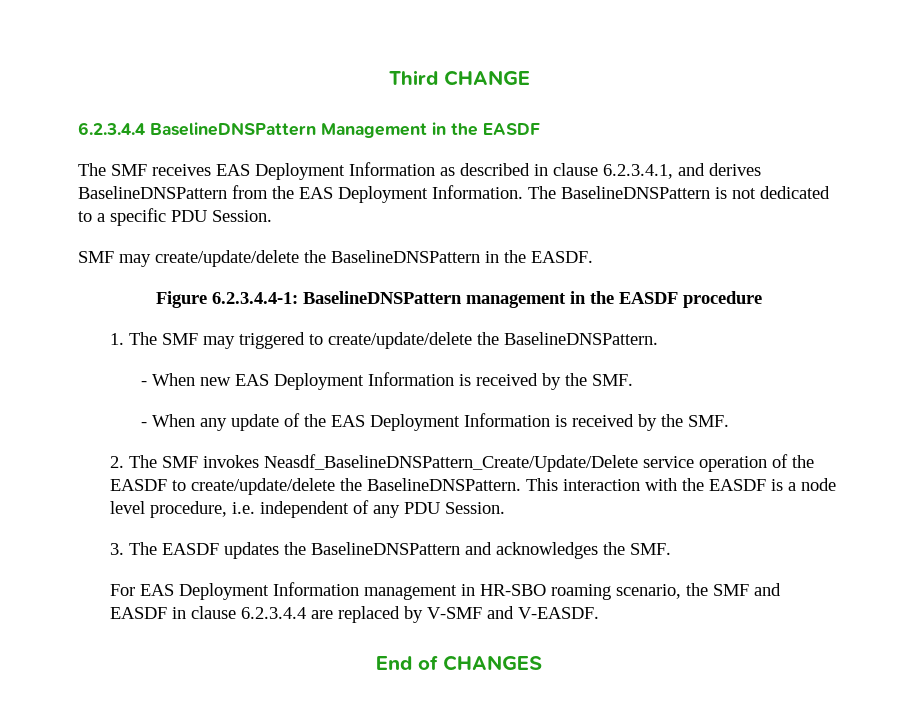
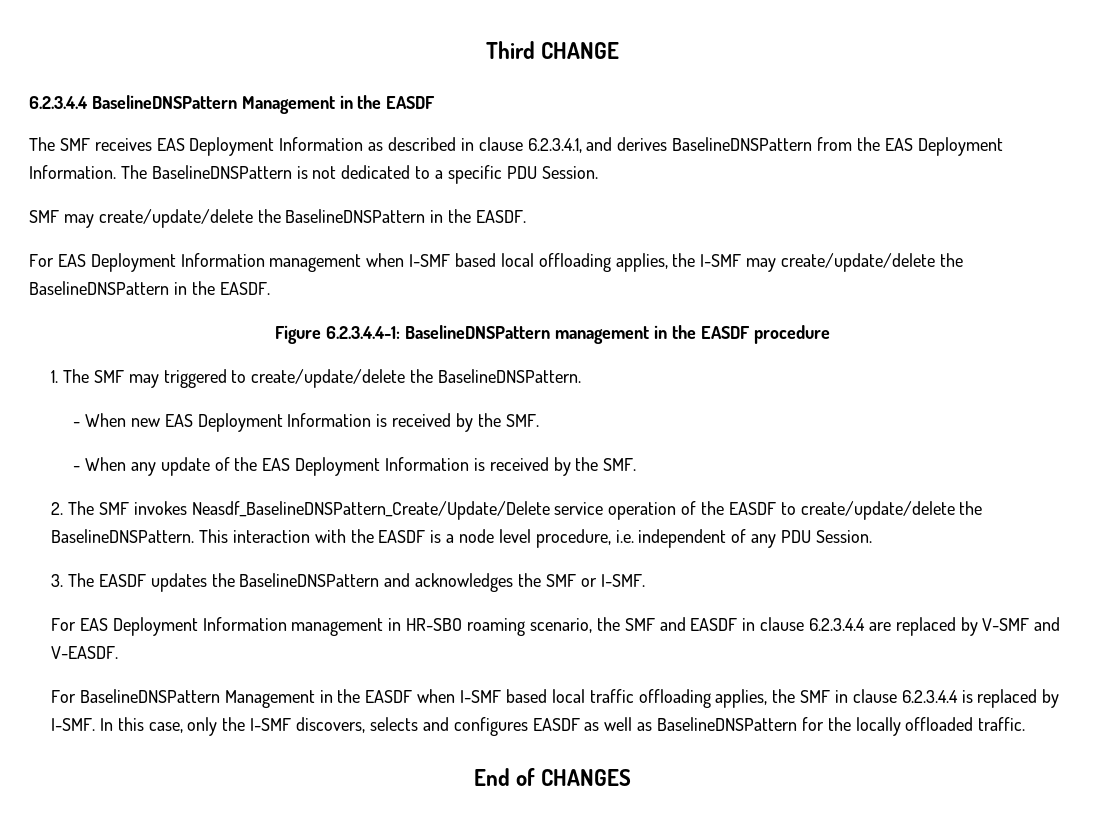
+ For EAS Deployment Information management when I-SMF based local offloading applies, the I-SMF may create/update/delete the BaselineDNSPattern in the EASDF.
- 3. The EASDF updates the BaselineDNSPattern and acknowledges the SMF.
+ 3. The EASDF updates the BaselineDNSPattern and acknowledges the SMF or I-SMF.
+ For BaselineDNSPattern Management in the EASDF when I-SMF based local traffic offloading applies, the SMF in clause 6.2.3.4.4 is replaced by I-SMF. In this case, only the I-SMF discovers, selects and configures EASDF as well as BaselineDNSPattern for the locally offloaded traffic.

